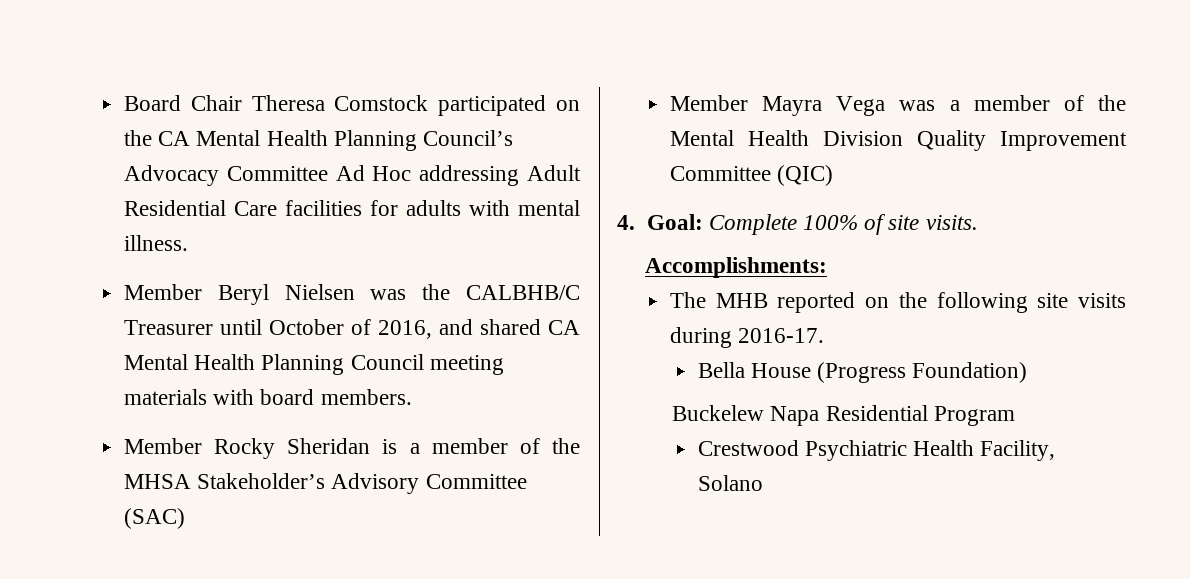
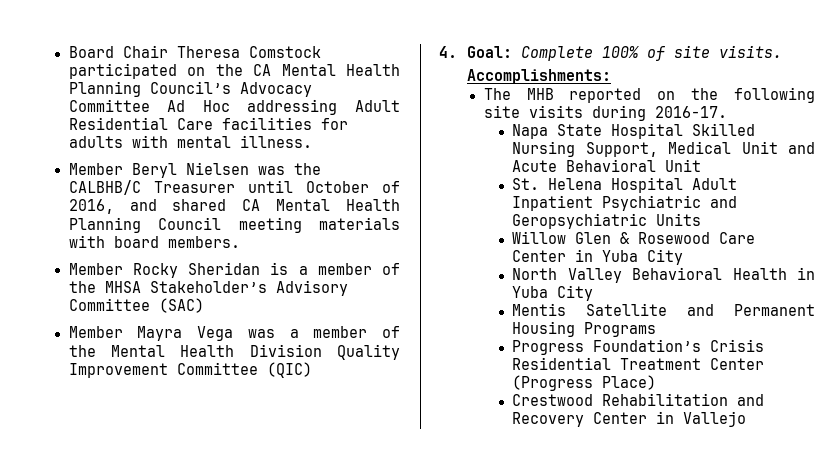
- Bella House (Progress Foundation)
- Buckelew Napa Residential Program
- Crestwood Psychiatric Health Facility, Solano
+ Napa State Hospital Skilled Nursing Support, Medical Unit and Acute Behavioral Unit
+ St. Helena Hospital Adult Inpatient Psychiatric and Geropsychiatric Units
+ Willow Glen & Rosewood Care Center in Yuba City
+ North Valley Behavioral Health in Yuba City
+ Mentis Satellite and Permanent Housing Programs
+ Progress Foundation’s Crisis Residential Treatment Center (Progress Place)
+ Crestwood Rehabilitation and Recovery Center in Vallejo

